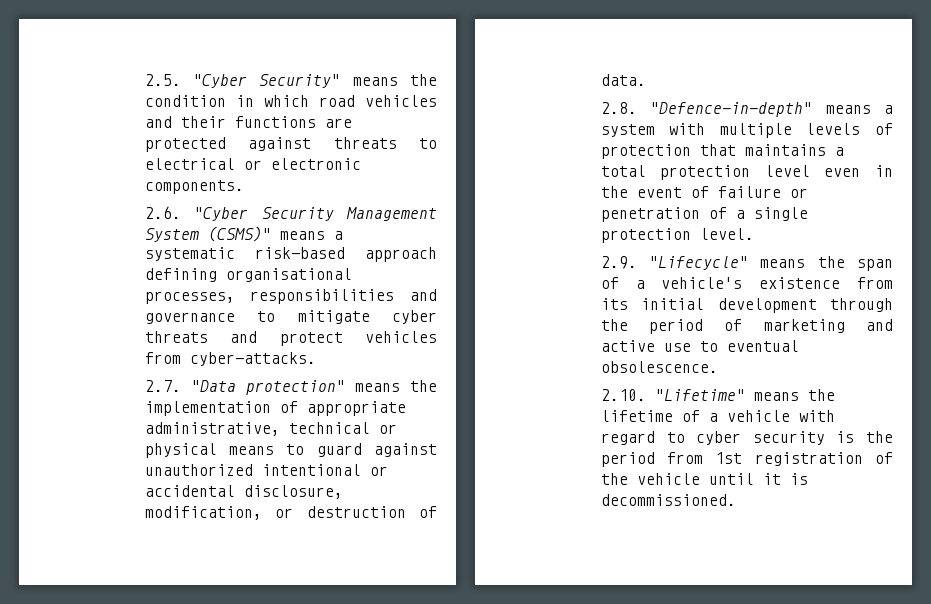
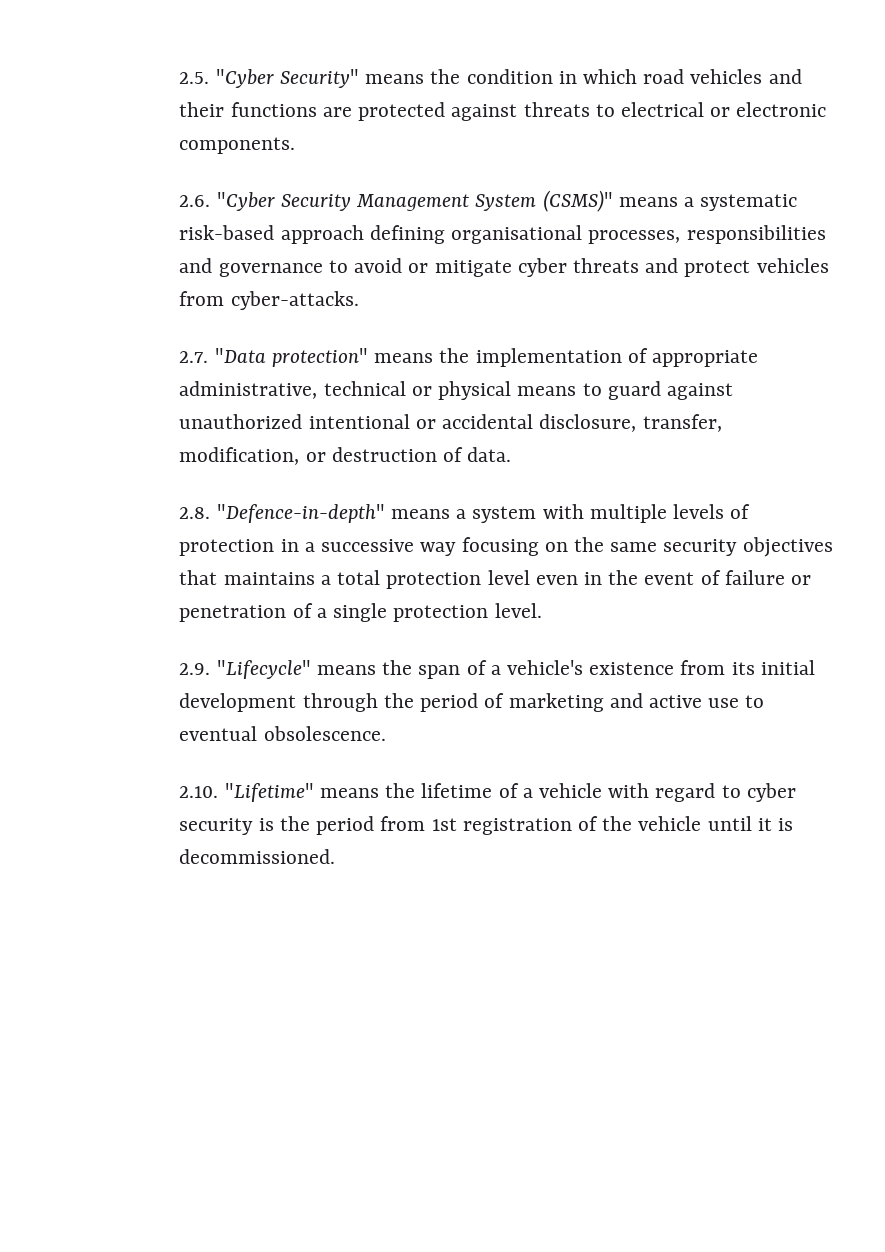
- 2.6. "Cyber Security Management System (CSMS)" means a systematic risk-based approach defining organisational processes, responsibilities and governance to mitigate cyber threats and protect vehicles from cyber-attacks.
+ 2.6. "Cyber Security Management System (CSMS)" means a systematic risk-based approach defining organisational processes, responsibilities and governance to avoid or mitigate cyber threats and protect vehicles from cyber-attacks.
- 2.7. "Data protection" means the implementation of appropriate administrative, technical or physical means to guard against unauthorized intentional or accidental disclosure, modification, or destruction of data.
+ 2.7. "Data protection" means the implementation of appropriate administrative, technical or physical means to guard against unauthorized intentional or accidental disclosure, transfer, modification, or destruction of data.
- 2.8. "Defence-in-depth" means a system with multiple levels of protection that maintains a total protection level even in the event of failure or penetration of a single protection level.
+ 2.8. "Defence-in-depth" means a system with multiple levels of protection in a successive way focusing on the same security objectives that maintains a total protection level even in the event of failure or penetration of a single protection level.

